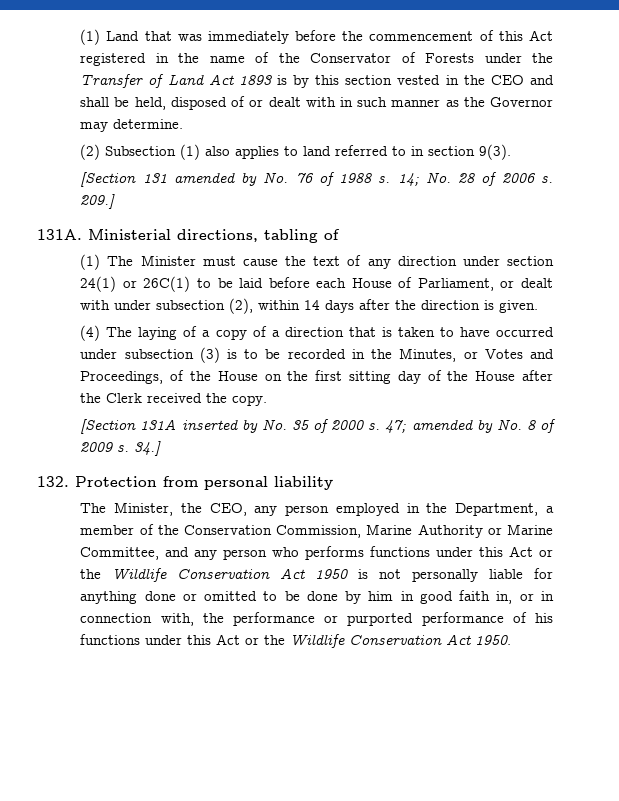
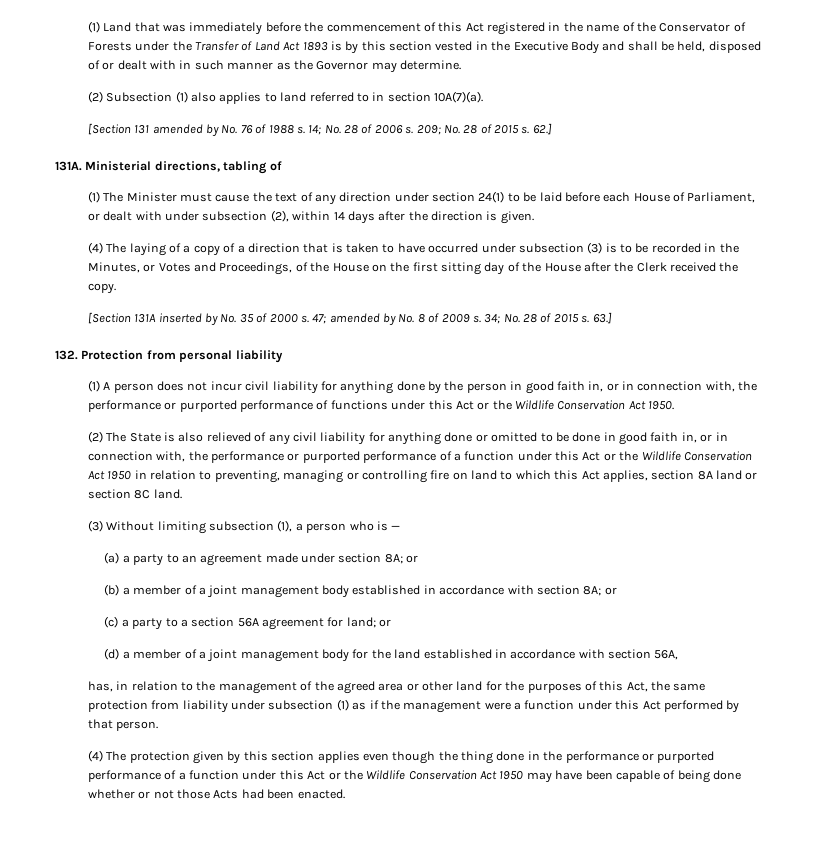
- (1) Land that was immediately before the commencement of this Act registered in the name of the Conservator of Forests under the Transfer of Land Act 1893 is by this section vested in the CEO and shall be held, disposed of or dealt with in such manner as the Governor may determine.
+ (1) Land that was immediately before the commencement of this Act registered in the name of the Conservator of Forests under the Transfer of Land Act 1893 is by this section vested in the Executive Body and shall be held, disposed of or dealt with in such manner as the Governor may determine.
- (2) Subsection (1) also applies to land referred to in section 9(3).
+ (2) Subsection (1) also applies to land referred to in section 10A(7)(a).
- 209.]
+ 209; No. 28 of 2015 s. 62.]
- (1) The Minister must cause the text of any direction under section 24(1) or 26C(1) to be laid before each House of Parliament, or dealt with under subsection (2), within 14 days after the direction is given.
+ (1) The Minister must cause the text of any direction under section 24(1) to be laid before each House of Parliament, or dealt with under subsection (2), within 14 days after the direction is given.
- 34.]
+ 34; No. 28 of 2015 s. 63.]
- The Minister, the CEO, any person employed in the Department, a member of the Conservation Commission, Marine Authority or Marine Committee, and any person who performs functions under this Act or the Wildlife Conservation Act 1950 is not personally liable for anything done or omitted to be done by him in good faith in, or in connection with, the performance or purported performance of his functions under this Act or the Wildlife Conservation Act 1950.
+ (1) A person does not incur civil liability for anything done by the person in good faith in, or in connection with, the performance or purported performance of functions under this Act or the Wildlife Conservation Act 1950.
+ (2) The State is also relieved of any civil liability for anything done or omitted to be done in good faith in, or in connection with, the performance or purported performance of a function under this Act or the Wildlife Conservation Act 1950 in relation to preventing, managing or controlling fire on land to which this Act applies, section 8A land or section 8C land.
+ (3) Without limiting subsection (1), a person who is —
+ (a) a party to an agreement made under section 8A; or
+ (b) a member of a joint management body established in accordance with section 8A; or
+ (c) a party to a section 56A agreement for land; or
+ (d) a member of a joint management body for the land established in accordance with section 56A,
+ has, in relation to the management of the agreed area or other land for the purposes of this Act, the same protection from liability under subsection (1) as if the management were a function under this Act performed by that person.
+ (4) The protection given by this section applies even though the thing done in the performance or purported performance of a function under this Act or the Wildlife Conservation Act 1950 may have been capable of being done whether or not those Acts had been enacted.

